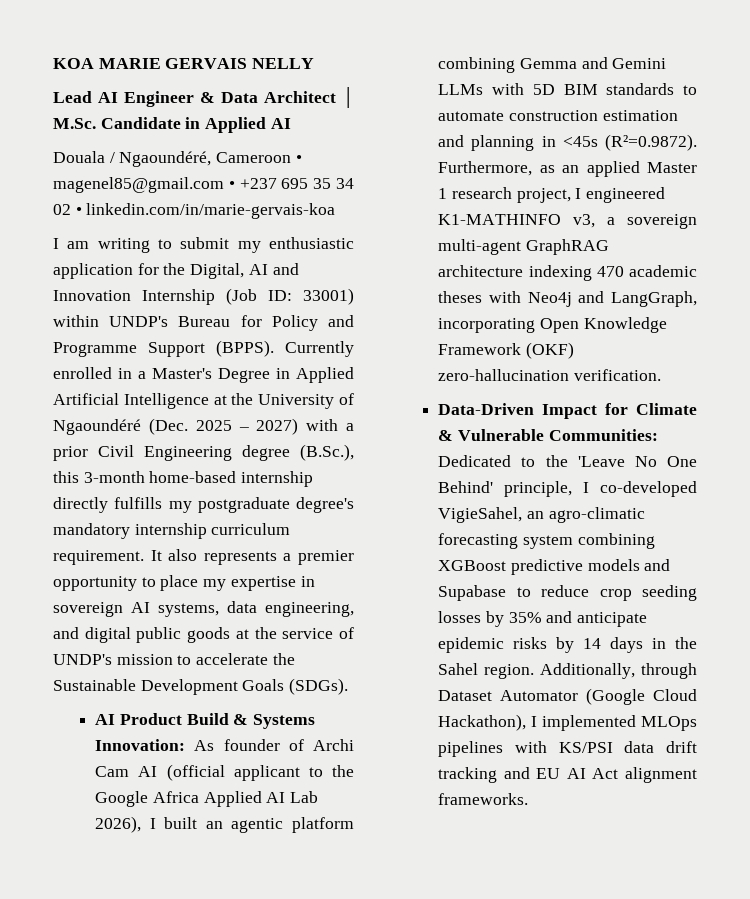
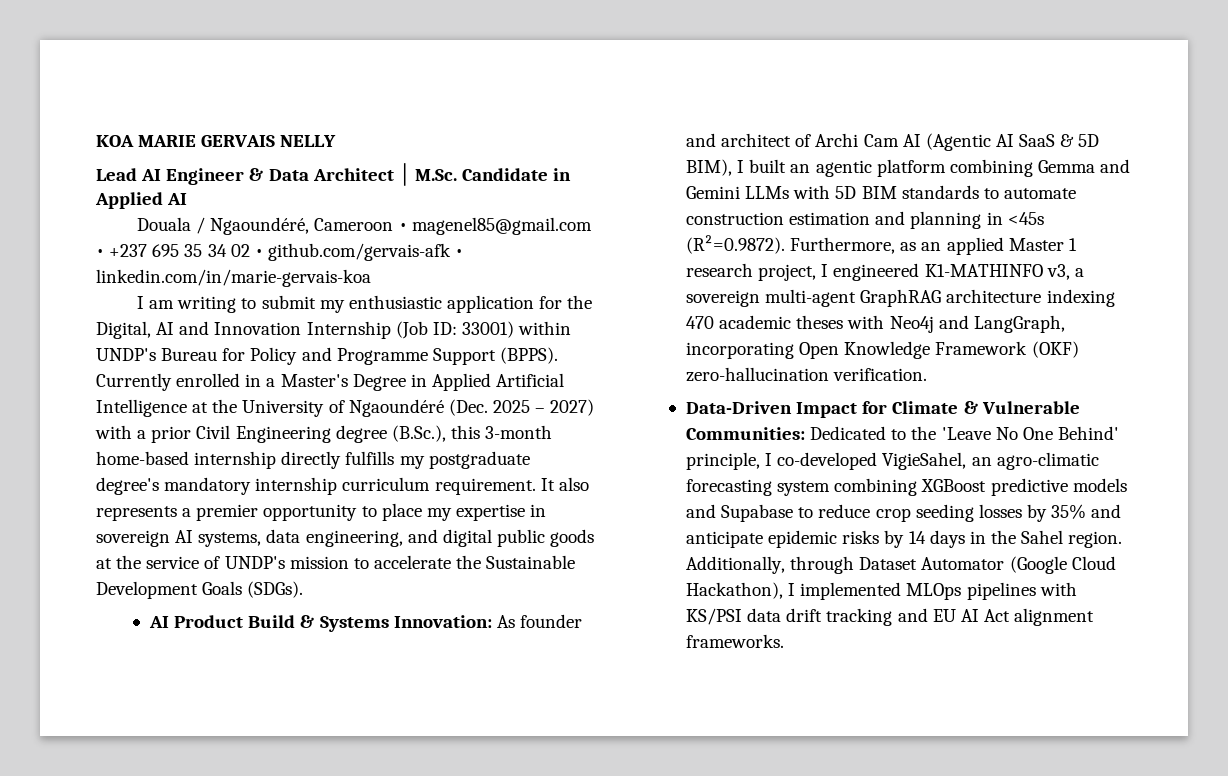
- Douala / Ngaoundéré, Cameroon • magenel85@gmail.com • +237 695 35 34 02 • linkedin.com/in/marie-gervais-koa
+ Douala / Ngaoundéré, Cameroon • magenel85@gmail.com • +237 695 35 34 02 • github.com/gervais-afk • linkedin.com/in/marie-gervais-koa
- As founder of Archi Cam AI (official applicant to the Google Africa Applied AI Lab 2026), I built an agentic platform combining Gemma and Gemini LLMs with 5D BIM standards to automate construction estimation and planning in <45s (R²=0.9872). Furthermore, as an applied Master 1 research project, I engineered K1-MATHINFO v3, a sovereign multi-agent GraphRAG architecture indexing 470 academic theses with Neo4j and LangGraph, incorporating Open Knowledge Framework (OKF) zero-hallucination verification.
+ As founder and architect of Archi Cam AI (Agentic AI SaaS & 5D BIM), I built an agentic platform combining Gemma and Gemini LLMs with 5D BIM standards to automate construction estimation and planning in <45s (R²=0.9872). Furthermore, as an applied Master 1 research project, I engineered K1-MATHINFO v3, a sovereign multi-agent GraphRAG architecture indexing 470 academic theses with Neo4j and LangGraph, incorporating Open Knowledge Framework (OKF) zero-hallucination verification.

